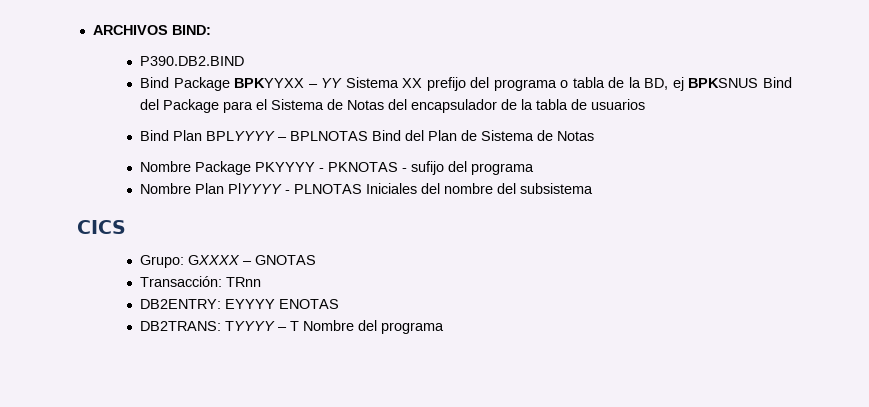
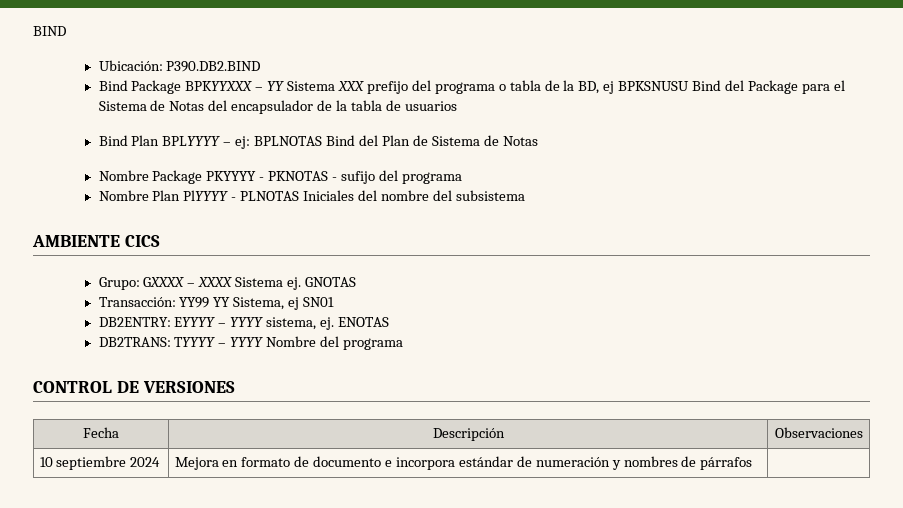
- ARCHIVOS BIND:
- P390.DB2.BIND
+ BIND
+ Ubicación: P390.DB2.BIND
- Bind Package BPKYYXX – YY Sistema XX prefijo del programa o tabla de la BD, ej BPKSNUS Bind del Package para el Sistema de Notas del encapsulador de la tabla de usuarios
+ Bind Package BPKYYXXX – YY Sistema XXX prefijo del programa o tabla de la BD, ej BPKSNUSU Bind del Package para el Sistema de Notas del encapsulador de la tabla de usuarios
- Bind Plan BPLYYYY – BPLNOTAS Bind del Plan de Sistema de Notas
+ Bind Plan BPLYYYY – ej: BPLNOTAS Bind del Plan de Sistema de Notas
- CICS
+ AMBIENTE CICS
- Grupo: GXXXX – GNOTAS
+ Grupo: GXXXX – XXXX Sistema ej. GNOTAS
- Transacción: TRnn
- DB2ENTRY: EYYYY ENOTAS
+ Transacción: YY99 YY Sistema, ej SN01
+ DB2ENTRY: EYYYY – YYYY sistema, ej. ENOTAS
- DB2TRANS: TYYYY – T Nombre del programa
+ DB2TRANS: TYYYY – YYYY Nombre del programa
+ CONTROL DE VERSIONES
+ Fecha | Descripción | Observaciones
+ 10 septiembre 2024 | Mejora en formato de documento e incorpora estándar de numeración y nombres de párrafos |

